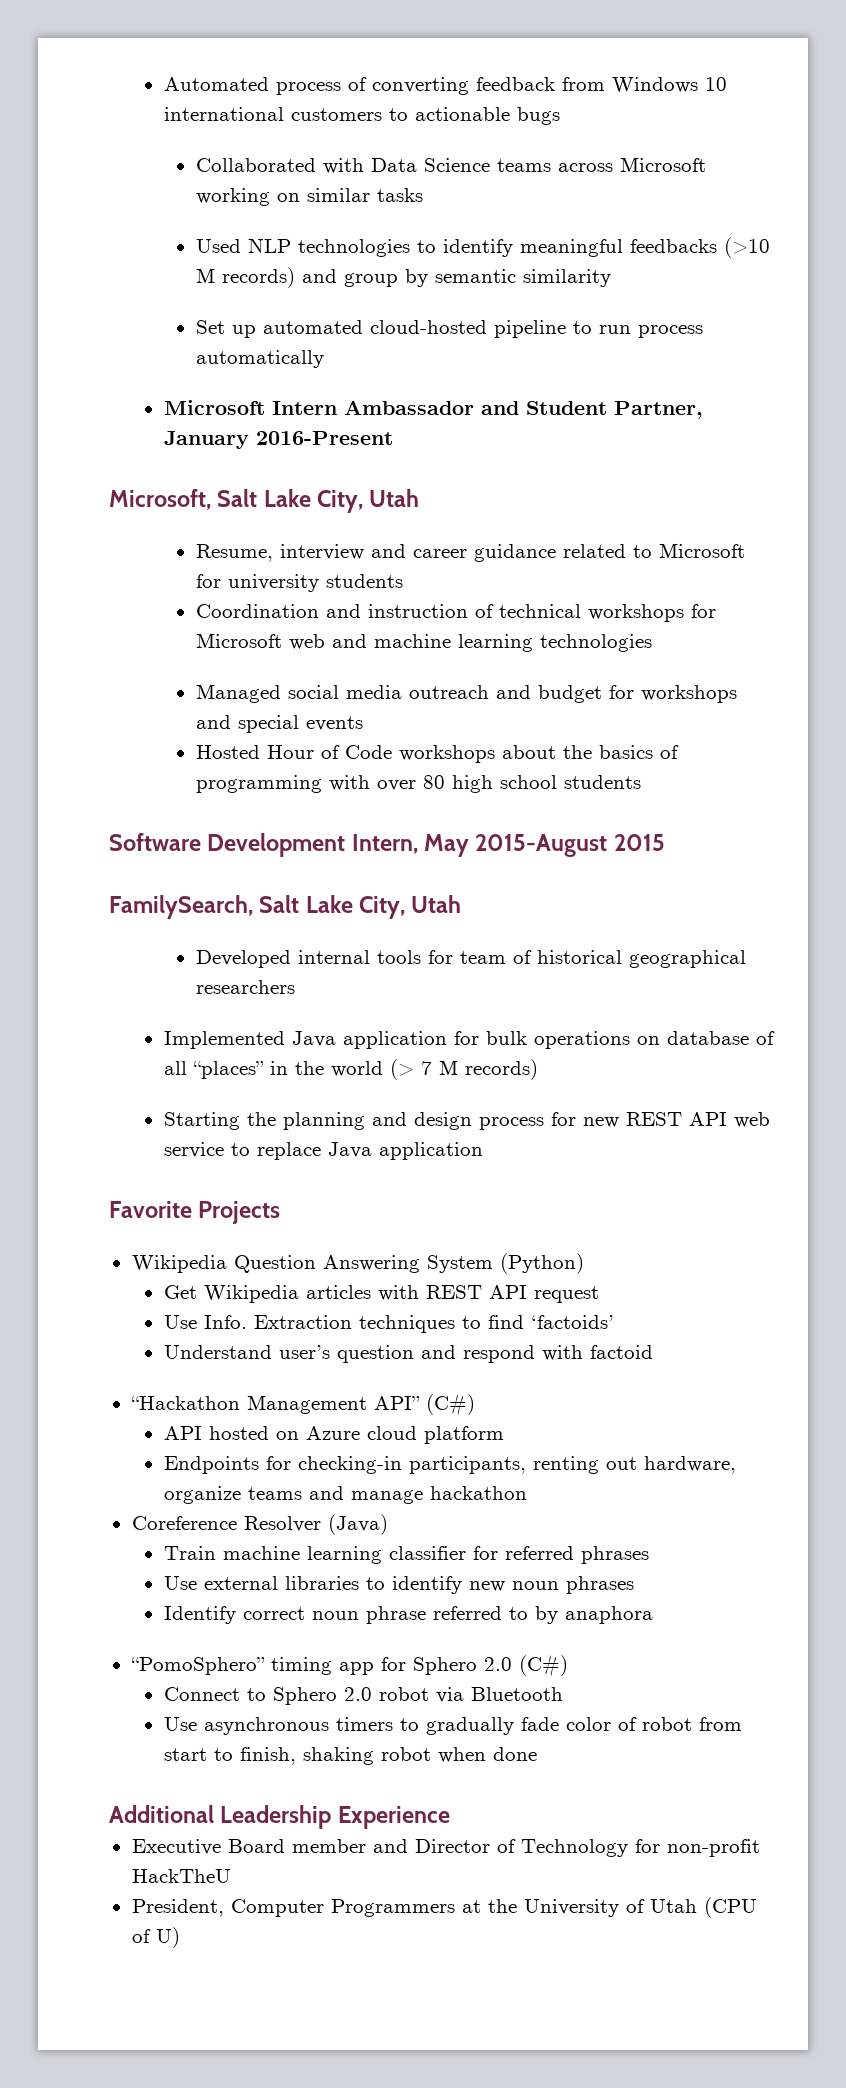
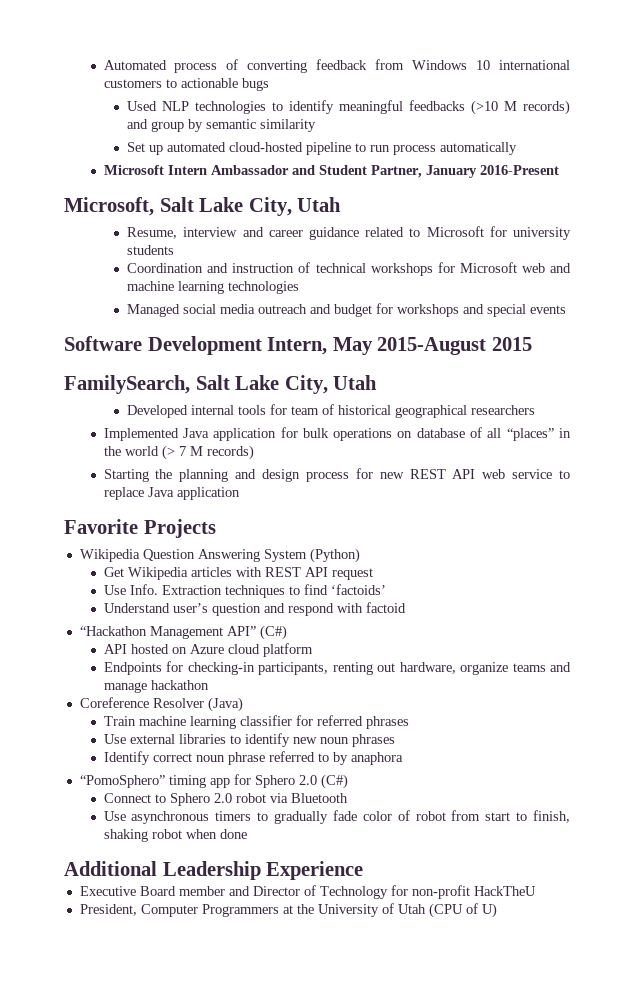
- Collaborated with Data Science teams across Microsoft working on similar tasks
- Hosted Hour of Code workshops about the basics of programming with over 80 high school students

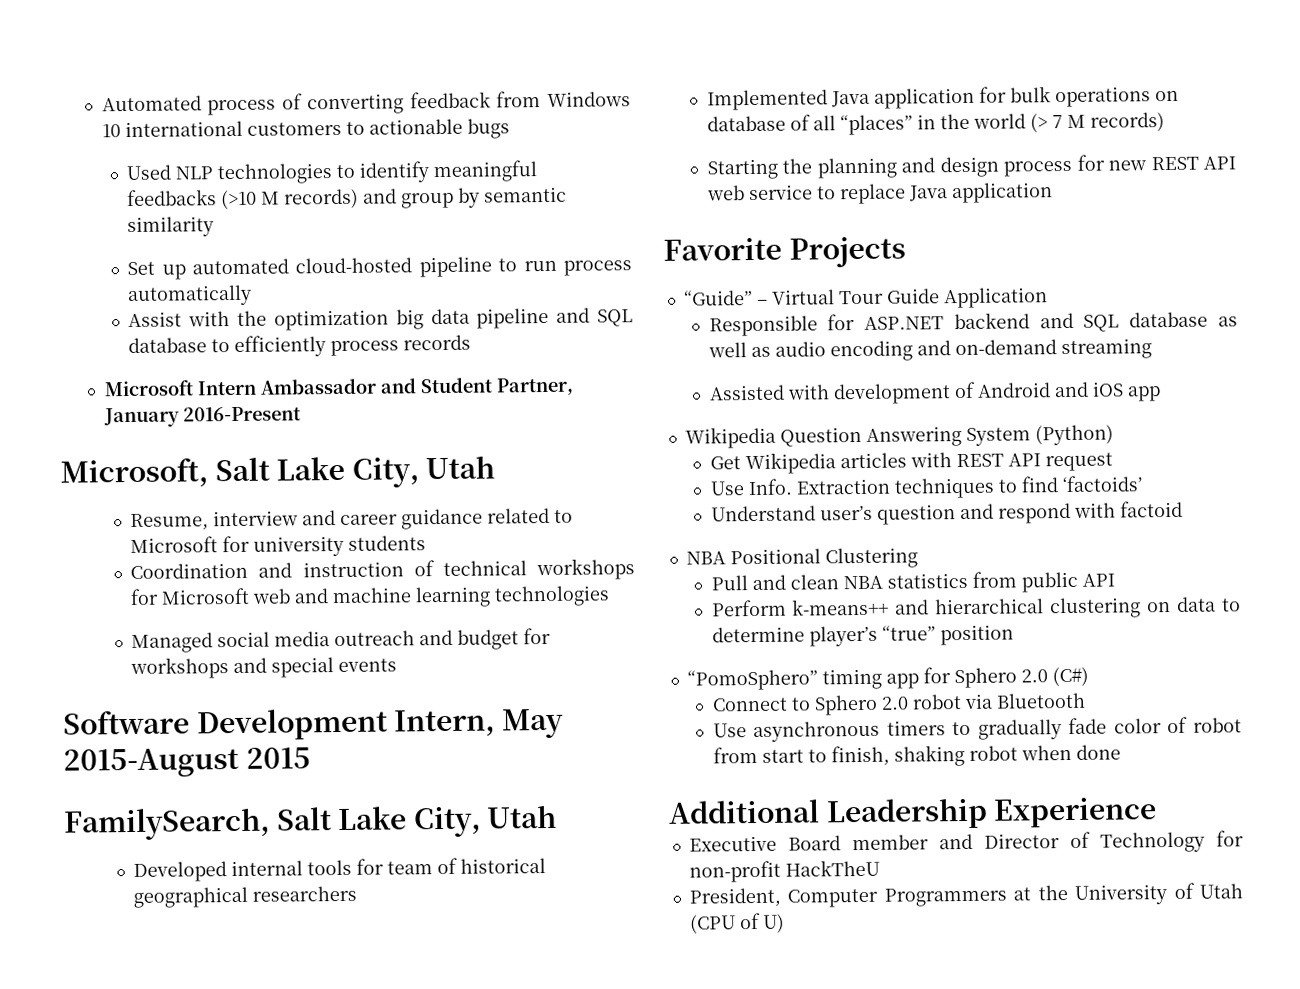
+ Assist with the optimization big data pipeline and SQL database to efficiently process records
+ “Guide” – Virtual Tour Guide Application
+ Responsible for ASP.NET backend and SQL database as well as audio encoding and on-demand streaming
+ Assisted with development of Android and iOS app
- “Hackathon Management API” (C#)
- API hosted on Azure cloud platform
- Endpoints for checking-in participants, renting out hardware, organize teams and manage hackathon
- Coreference Resolver (Java)
- Train machine learning classifier for referred phrases
- Use external libraries to identify new noun phrases
- Identify correct noun phrase referred to by anaphora
+ NBA Positional Clustering
+ Pull and clean NBA statistics from public API
+ Perform k-means++ and hierarchical clustering on data to determine player’s “true” position

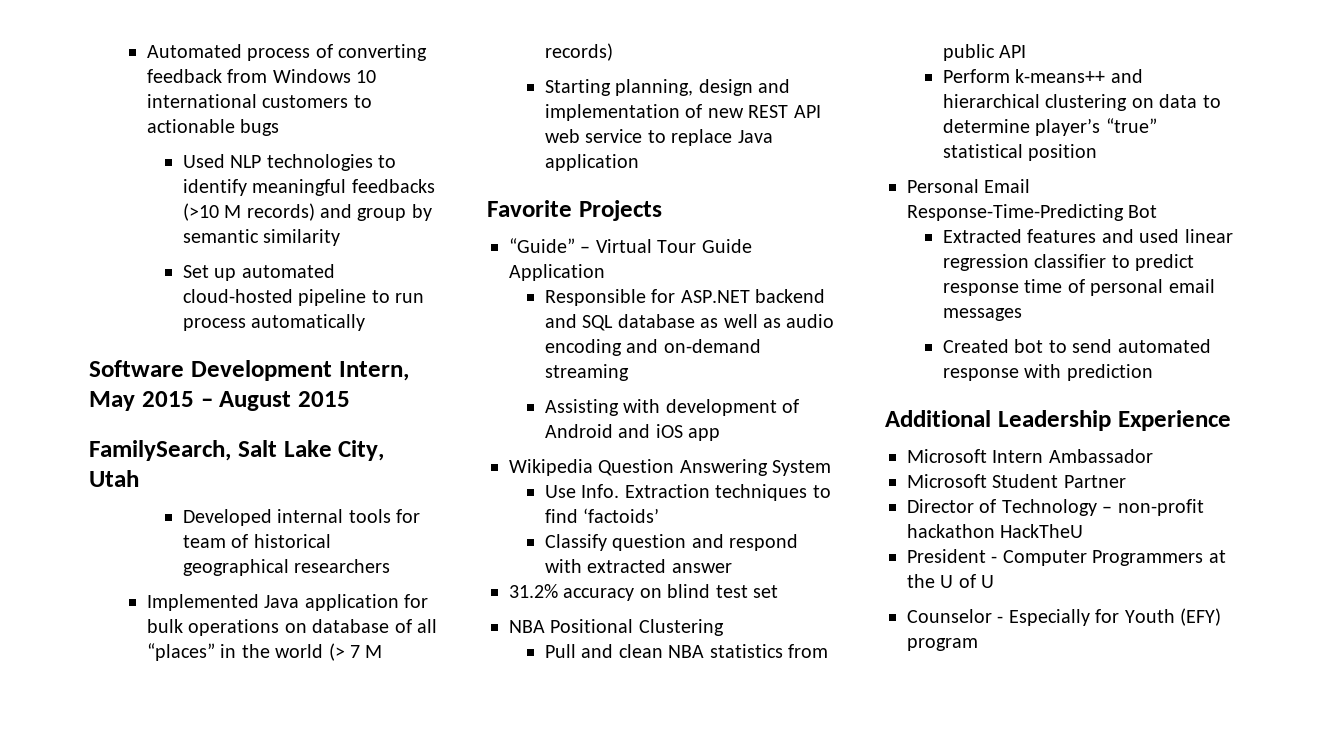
- Assist with the optimization big data pipeline and SQL database to efficiently process records
- Microsoft Intern Ambassador and Student Partner, January 2016-Present
- Microsoft, Salt Lake City, Utah
- Resume, interview and career guidance related to Microsoft for university students
- Coordination and instruction of technical workshops for Microsoft web and machine learning technologies
- Managed social media outreach and budget for workshops and special events
- Software Development Intern, May 2015-August 2015
+ Software Development Intern, May 2015 – August 2015
- Starting the planning and design process for new REST API web service to replace Java application
+ Starting planning, design and implementation of new REST API web service to replace Java application
- Assisted with development of Android and iOS app
+ Assisting with development of Android and iOS app
- Wikipedia Question Answering System (Python)
- Get Wikipedia articles with REST API request
+ Wikipedia Question Answering System
- Understand user’s question and respond with factoid
+ Classify question and respond with extracted answer
+ 31.2% accuracy on blind test set
- Perform k-means++ and hierarchical clustering on data to determine player’s “true” position
+ Perform k-means++ and hierarchical clustering on data to determine player’s “true” statistical position
- “PomoSphero” timing app for Sphero 2.0 (C#)
- Connect to Sphero 2.0 robot via Bluetooth
- Use asynchronous timers to gradually fade color of robot from start to finish, shaking robot when done
+ Personal Email Response-Time-Predicting Bot
+ Extracted features and used linear regression classifier to predict response time of personal email messages
+ Created bot to send automated response with prediction
  Additional Leadership Experience
- Executive Board member and Director of Technology for non-profit HackTheU
+ Microsoft Intern Ambassador
+ Microsoft Student Partner
+ Director of Technology – non-profit hackathon HackTheU
- President, Computer Programmers at the University of Utah (CPU of U)
+ President - Computer Programmers at the U of U
+ Counselor - Especially for Youth (EFY) program

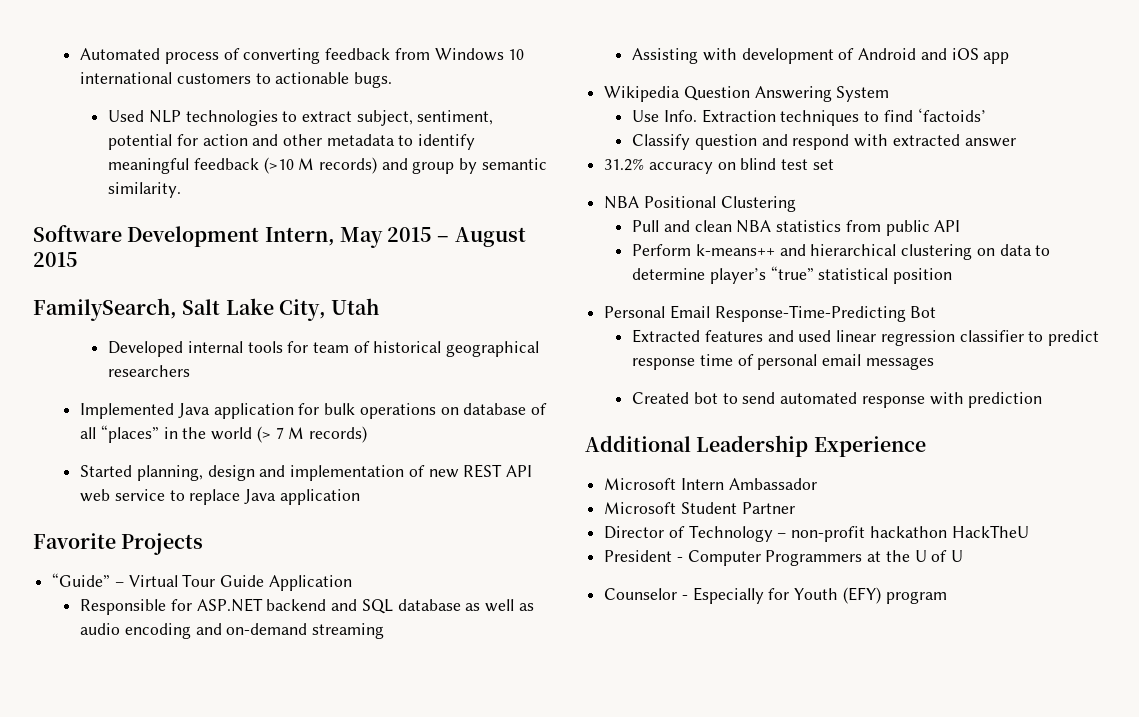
- Automated process of converting feedback from Windows 10 international customers to actionable bugs
+ Automated process of converting feedback from Windows 10 international customers to actionable bugs.
- Used NLP technologies to identify meaningful feedbacks (>10 M records) and group by semantic similarity
- Set up automated cloud-hosted pipeline to run process automatically
+ Used NLP technologies to extract subject, sentiment, potential for action and other metadata to identify meaningful feedback (>10 M records) and group by semantic similarity.
- Starting planning, design and implementation of new REST API web service to replace Java application
+ Started planning, design and implementation of new REST API web service to replace Java application

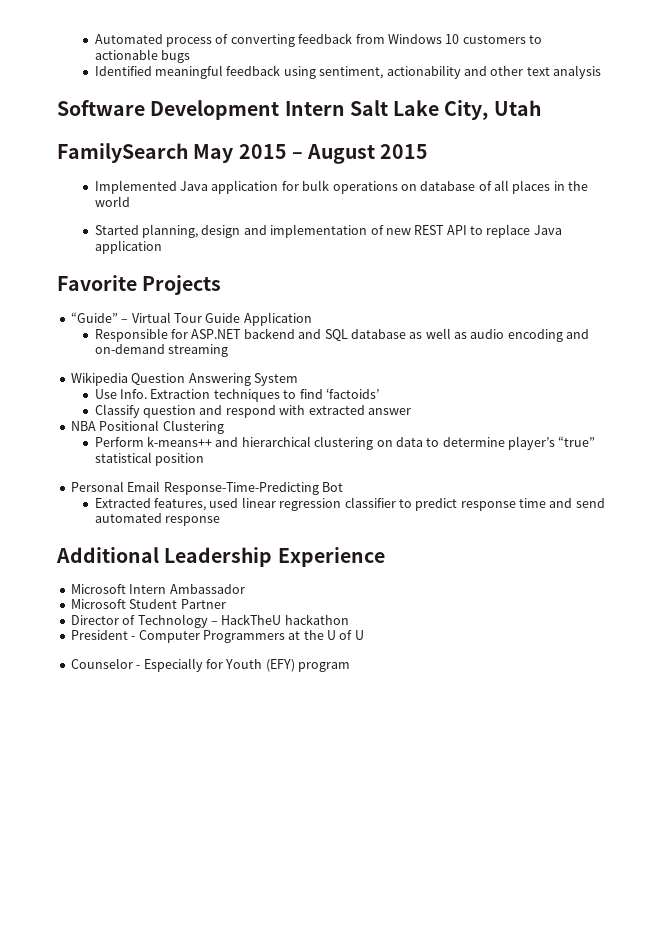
- Automated process of converting feedback from Windows 10 international customers to actionable bugs.
- Used NLP technologies to extract subject, sentiment, potential for action and other metadata to identify meaningful feedback (>10 M records) and group by semantic similarity.
- Software Development Intern, May 2015 – August 2015
+ Automated process of converting feedback from Windows 10 customers to actionable bugs
+ Identified meaningful feedback using sentiment, actionability and other text analysis
+ Software Development Intern Salt Lake City, Utah
+ FamilySearch May 2015 – August 2015
- FamilySearch, Salt Lake City, Utah
- Developed internal tools for team of historical geographical researchers
- Implemented Java application for bulk operations on database of all “places” in the world (> 7 M records)
+ Implemented Java application for bulk operations on database of all places in the world
- Started planning, design and implementation of new REST API web service to replace Java application
+ Started planning, design and implementation of new REST API to replace Java application
- Assisting with development of Android and iOS app
- 31.2% accuracy on blind test set
  NBA Positional Clustering
- Pull and clean NBA statistics from public API
- Extracted features and used linear regression classifier to predict response time of personal email messages
- Created bot to send automated response with prediction
+ Extracted features, used linear regression classifier to predict response time and send automated response
- Director of Technology – non-profit hackathon HackTheU
+ Director of Technology – HackTheU hackathon

